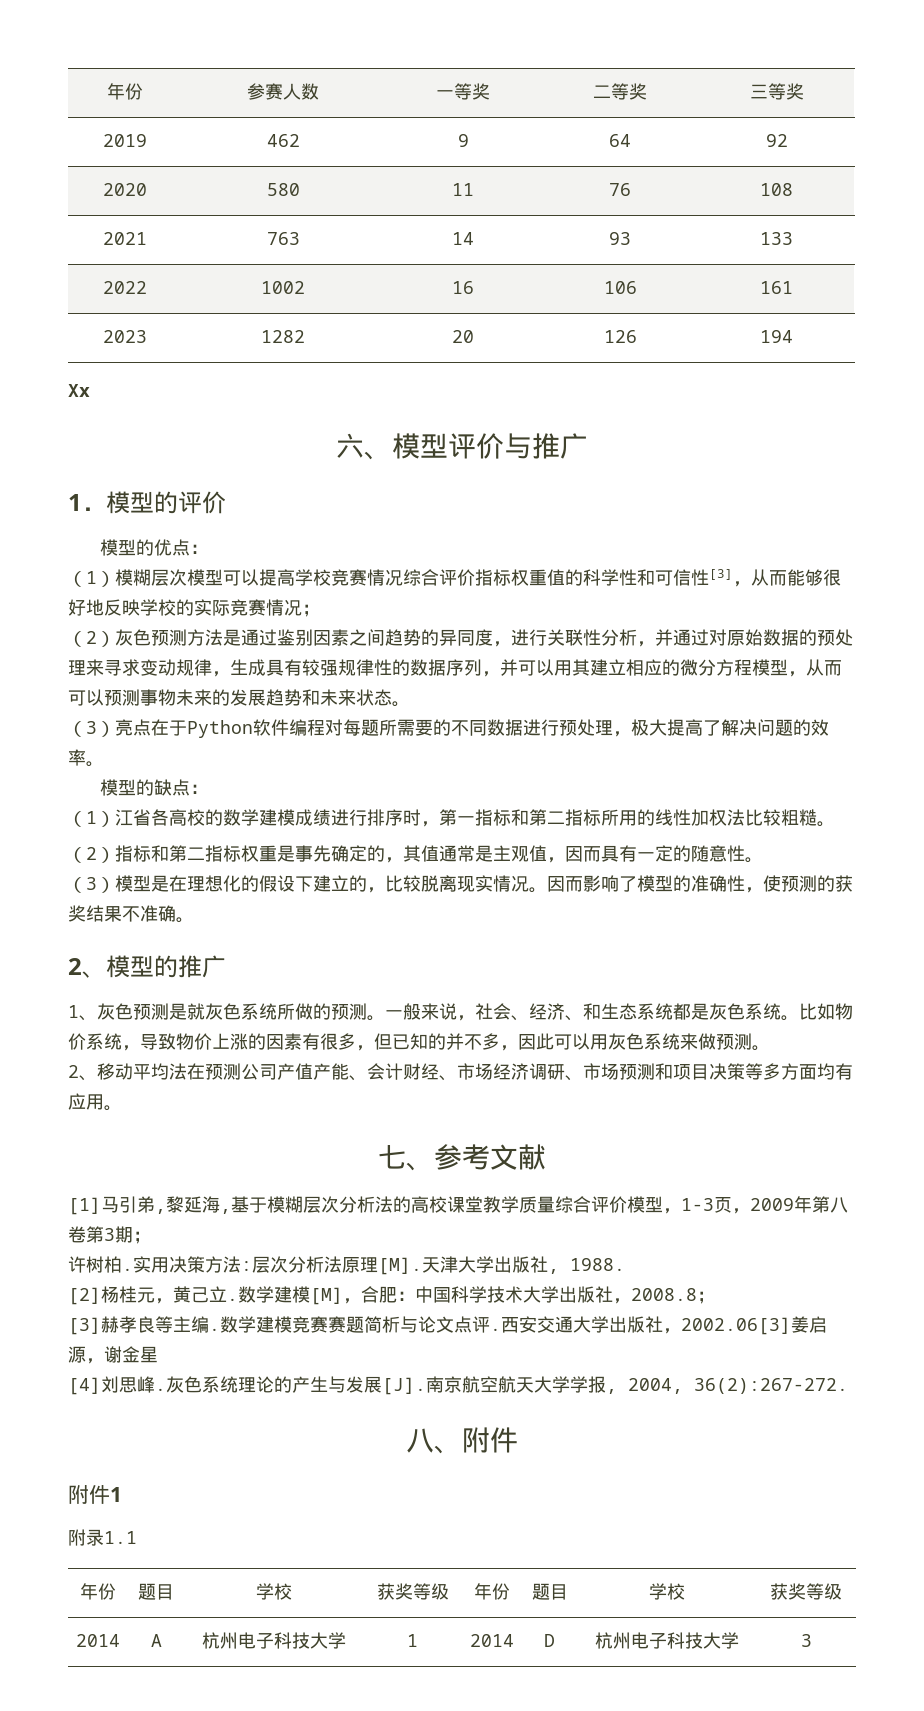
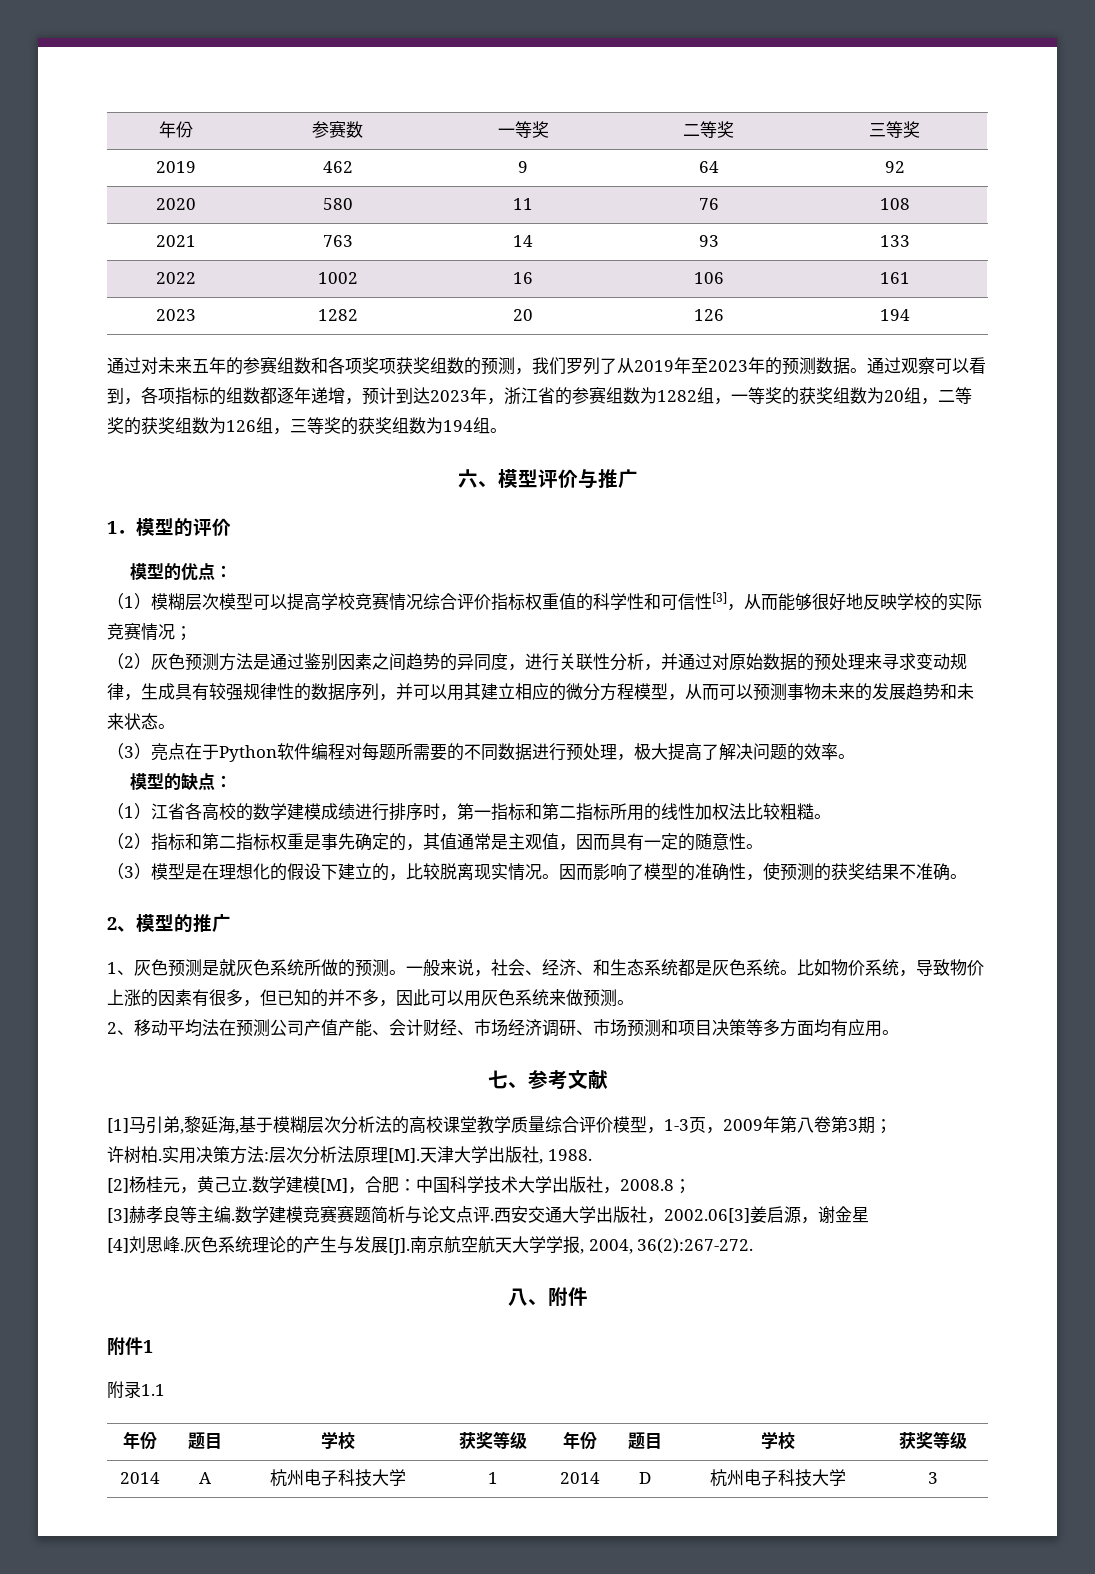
- 年份 | 参赛人数 | 一等奖 | 二等奖 | 三等奖
+ 年份 | 参赛数 | 一等奖 | 二等奖 | 三等奖
- Xx
+ 通过对未来五年的参赛组数和各项奖项获奖组数的预测，我们罗列了从2019年至2023年的预测数据。通过观察可以看到，各项指标的组数都逐年递增，预计到达2023年，浙江省的参赛组数为1282组，一等奖的获奖组数为20组，二等奖的获奖组数为126组，三等奖的获奖组数为194组。

